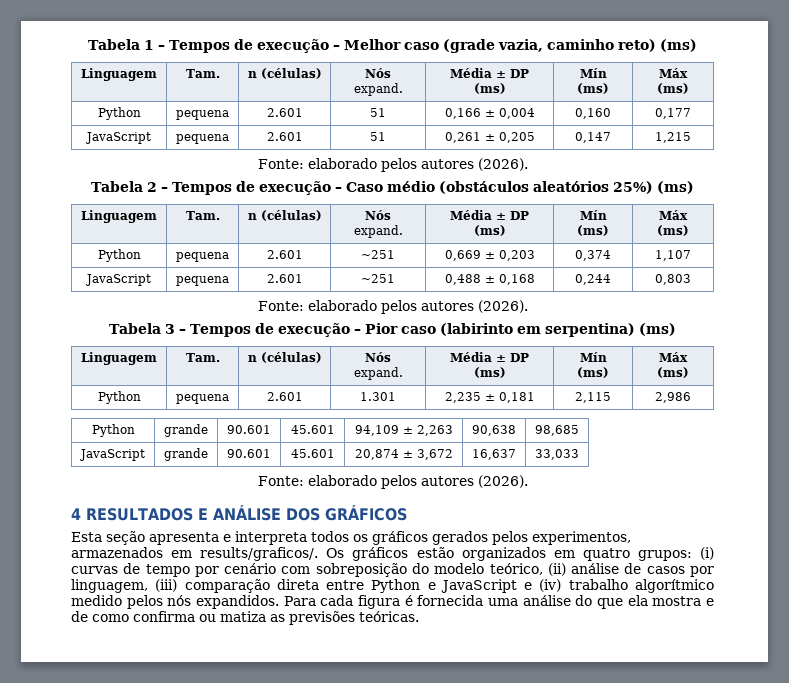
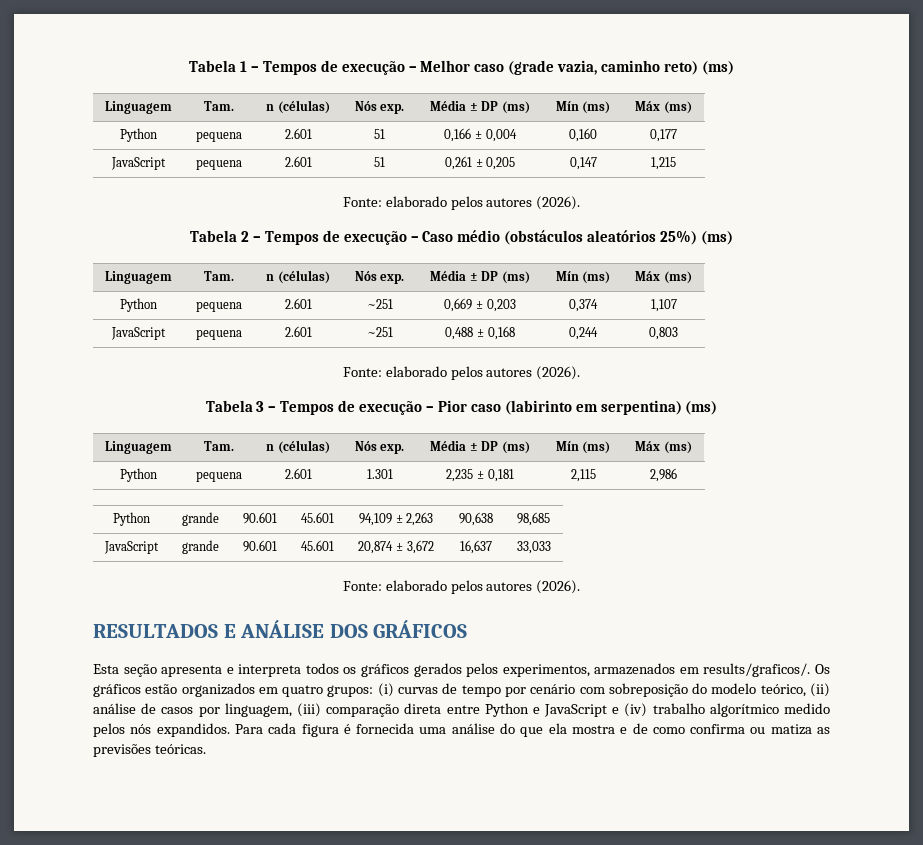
  Tabela 1 – Tempos de execução – Melhor caso (grade vazia, caminho reto) (ms)
- Linguagem | Tam. | n (células) | Nós expand. | Média ± DP (ms) | Mín (ms) | Máx (ms)
+ Linguagem | Tam. | n (células) | Nós exp. | Média ± DP (ms) | Mín (ms) | Máx (ms)
  Tabela 2 – Tempos de execução – Caso médio (obstáculos aleatórios 25%) (ms)
- Linguagem | Tam. | n (células) | Nós expand. | Média ± DP (ms) | Mín (ms) | Máx (ms)
+ Linguagem | Tam. | n (células) | Nós exp. | Média ± DP (ms) | Mín (ms) | Máx (ms)
  Tabela 3 – Tempos de execução – Pior caso (labirinto em serpentina) (ms)
- Linguagem | Tam. | n (células) | Nós expand. | Média ± DP (ms) | Mín (ms) | Máx (ms)
+ Linguagem | Tam. | n (células) | Nós exp. | Média ± DP (ms) | Mín (ms) | Máx (ms)
- 4 RESULTADOS E ANÁLISE DOS GRÁFICOS
+ RESULTADOS E ANÁLISE DOS GRÁFICOS

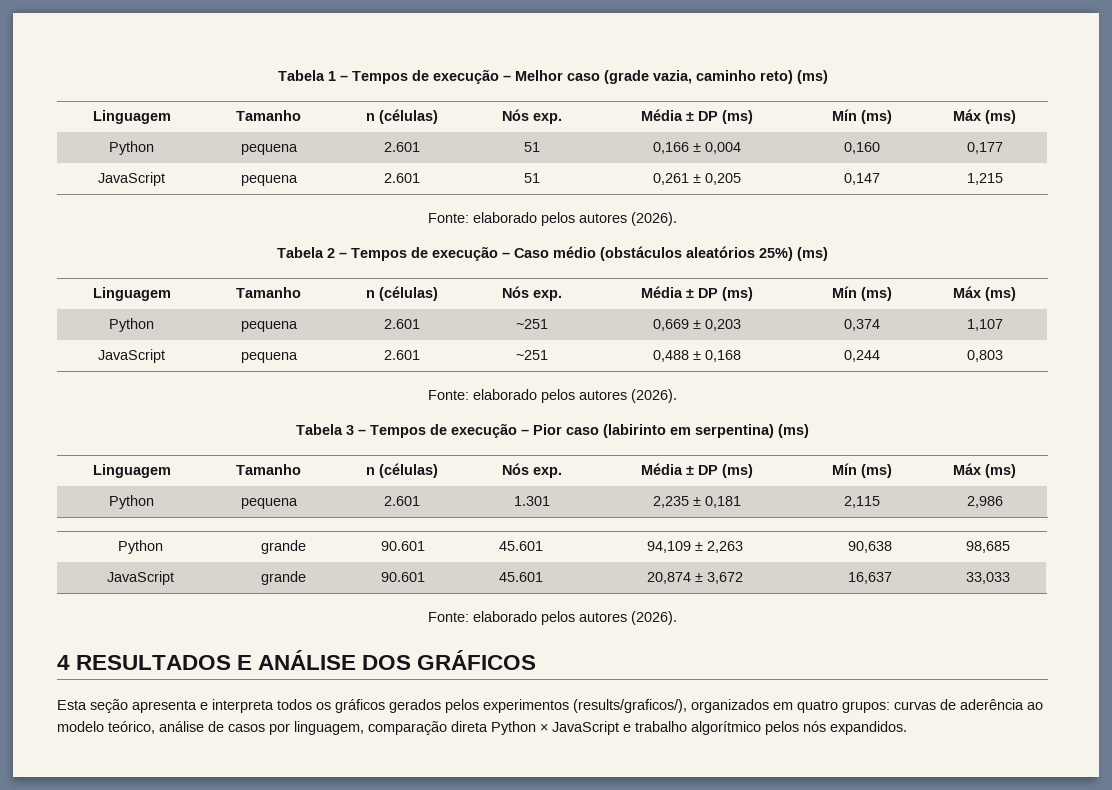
  Tabela 1 – Tempos de execução – Melhor caso (grade vazia, caminho reto) (ms)
- Linguagem | Tam. | n (células) | Nós exp. | Média ± DP (ms) | Mín (ms) | Máx (ms)
+ Linguagem | Tamanho | n (células) | Nós exp. | Média ± DP (ms) | Mín (ms) | Máx (ms)
  Tabela 2 – Tempos de execução – Caso médio (obstáculos aleatórios 25%) (ms)
- Linguagem | Tam. | n (células) | Nós exp. | Média ± DP (ms) | Mín (ms) | Máx (ms)
+ Linguagem | Tamanho | n (células) | Nós exp. | Média ± DP (ms) | Mín (ms) | Máx (ms)
  Tabela 3 – Tempos de execução – Pior caso (labirinto em serpentina) (ms)
- Linguagem | Tam. | n (células) | Nós exp. | Média ± DP (ms) | Mín (ms) | Máx (ms)
+ Linguagem | Tamanho | n (células) | Nós exp. | Média ± DP (ms) | Mín (ms) | Máx (ms)
- RESULTADOS E ANÁLISE DOS GRÁFICOS
+ 4 RESULTADOS E ANÁLISE DOS GRÁFICOS
- Esta seção apresenta e interpreta todos os gráficos gerados pelos experimentos, armazenados em results/graficos/. Os gráficos estão organizados em quatro grupos: (i) curvas de tempo por cenário com sobreposição do modelo teórico, (ii) análise de casos por linguagem, (iii) comparação direta entre Python e JavaScript e (iv) trabalho algorítmico medido pelos nós expandidos. Para cada figura é fornecida uma análise do que ela mostra e de como confirma ou matiza as previsões teóricas.
+ Esta seção apresenta e interpreta todos os gráficos gerados pelos experimentos (results/graficos/), organizados em quatro grupos: curvas de aderência ao modelo teórico, análise de casos por linguagem, comparação direta Python × JavaScript e trabalho algorítmico pelos nós expandidos.

